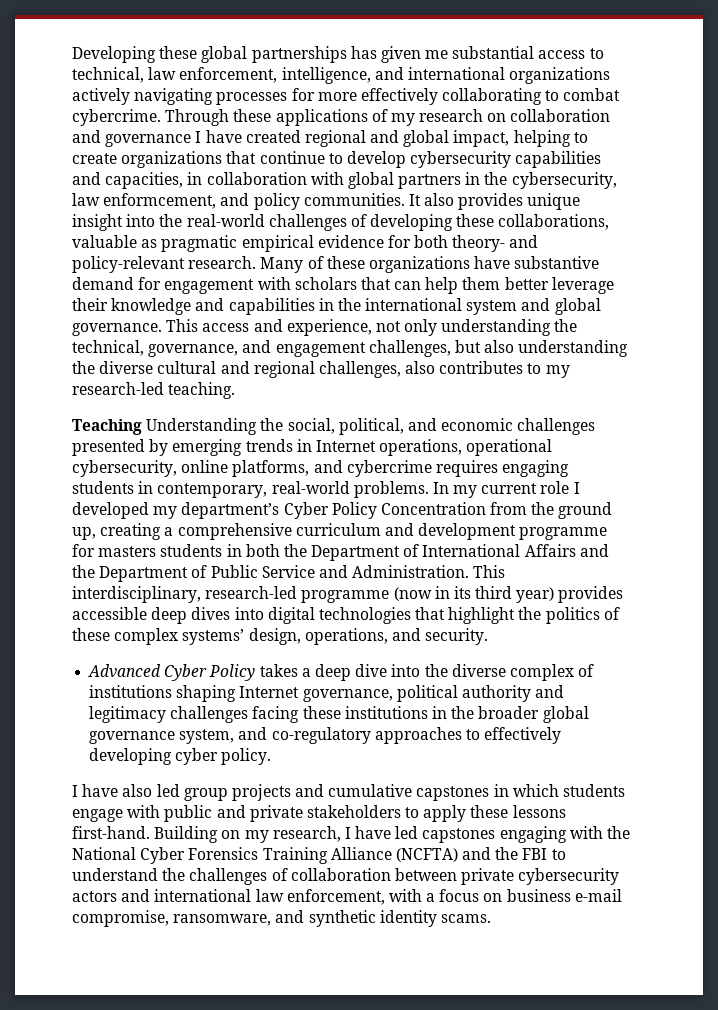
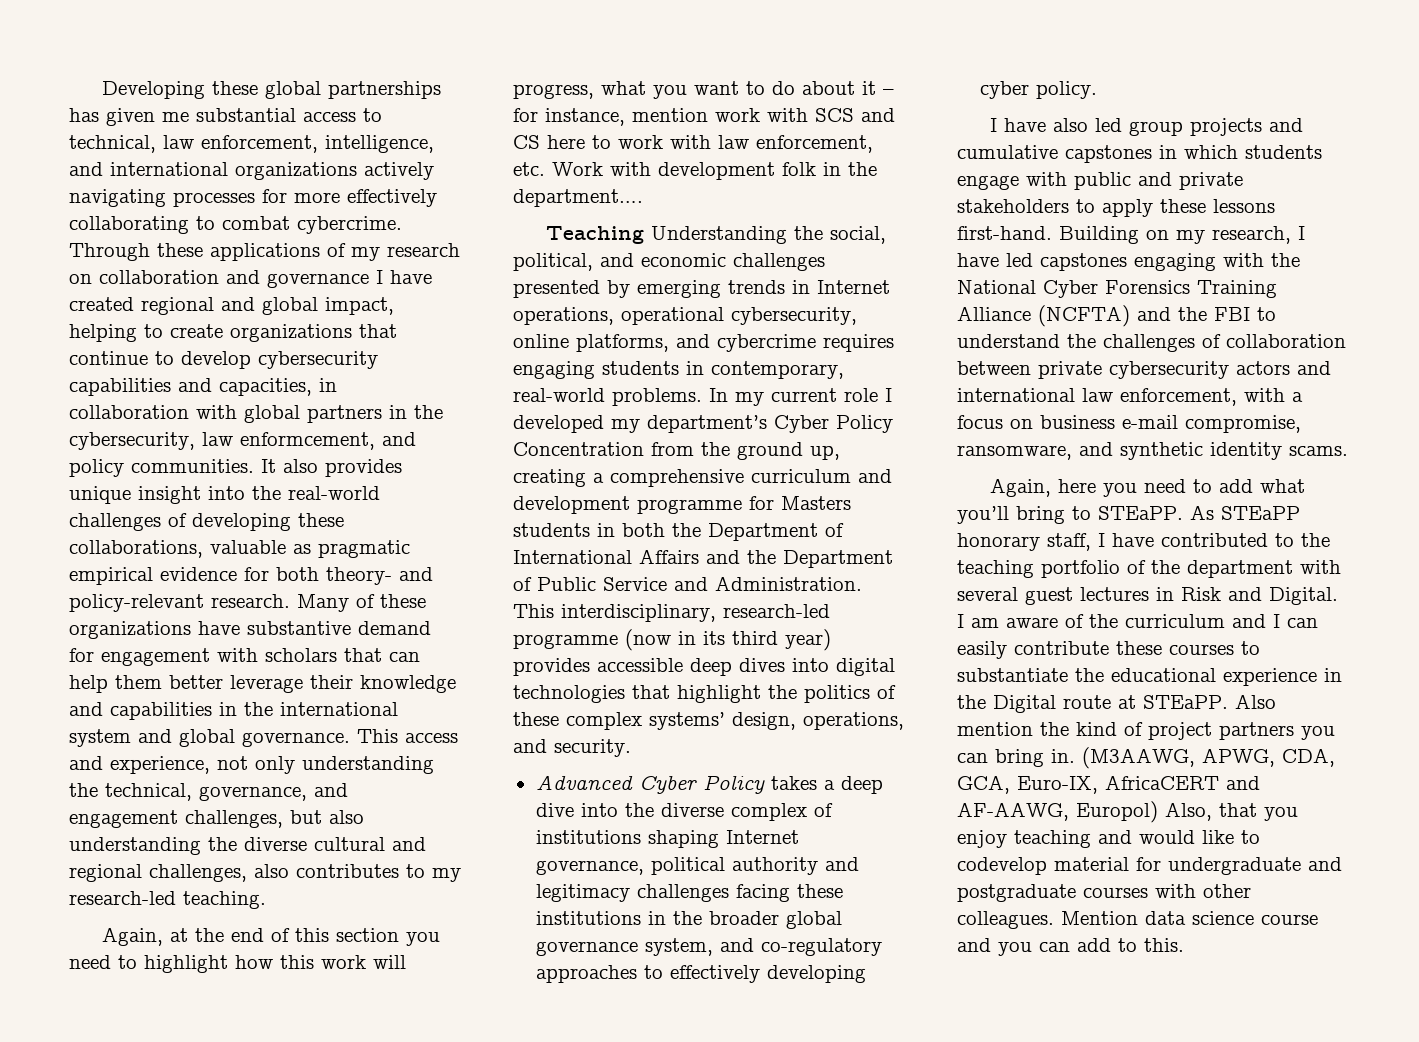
+ Again, at the end of this section you need to highlight how this work will progress, what you want to do about it – for instance, mention work with SCS and CS here to work with law enforcement, etc. Work with development folk in the department….
- In my current role I developed my department’s Cyber Policy Concentration from the ground up, creating a comprehensive curriculum and development programme for masters students in both the Department of International Affairs and the Department of Public Service and Administration.
+ In my current role I developed my department’s Cyber Policy Concentration from the ground up, creating a comprehensive curriculum and development programme for Masters students in both the Department of International Affairs and the Department of Public Service and Administration.
+ Again, here you need to add what you’ll bring to STEaPP. As STEaPP honorary staff, I have contributed to the teaching portfolio of the department with several guest lectures in Risk and Digital. I am aware of the curriculum and I can easily contribute these courses to substantiate the educational experience in the Digital route at STEaPP. Also mention the kind of project partners you can bring in. (M3AAWG, APWG, CDA, GCA, Euro-IX, AfricaCERT and AF-AAWG, Europol) Also, that you enjoy teaching and would like to codevelop material for undergraduate and postgraduate courses with other colleagues. Mention data science course and you can add to this.

